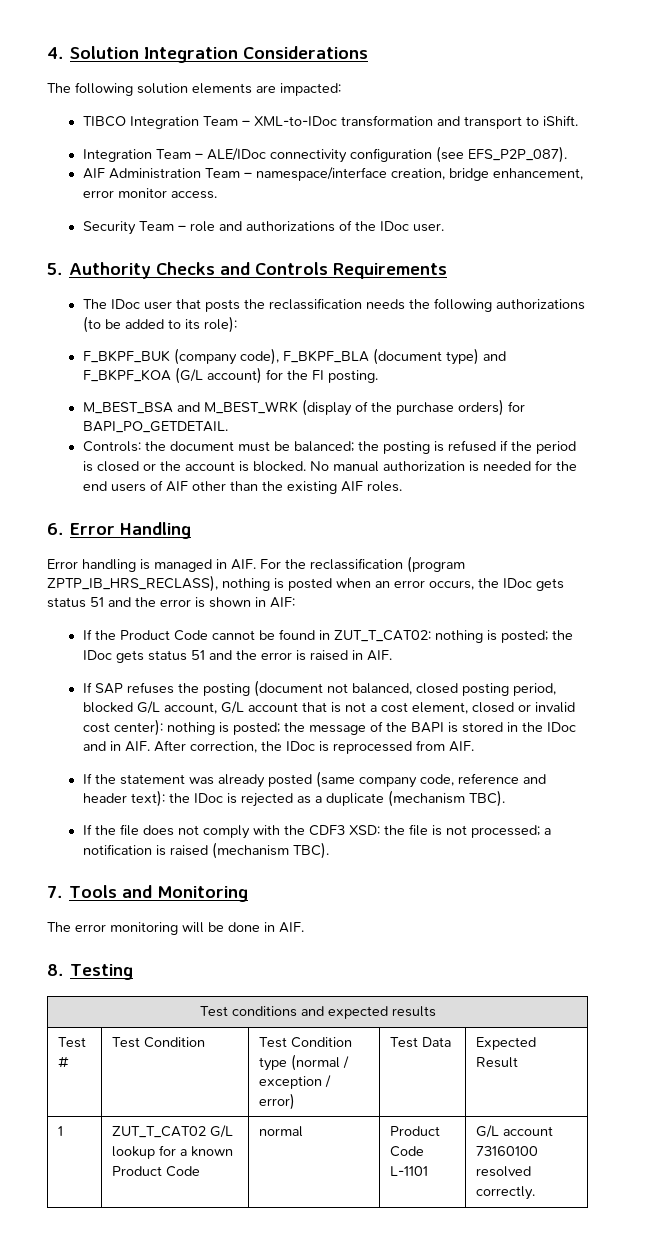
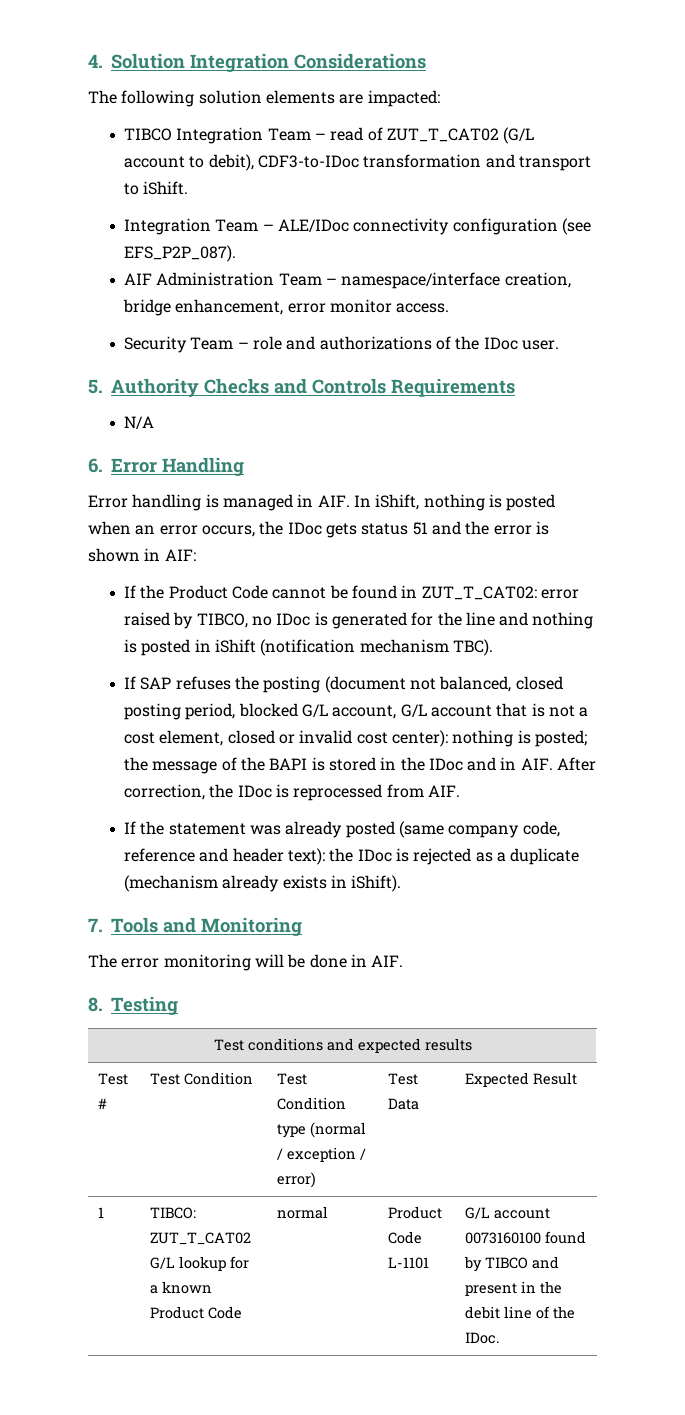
- TIBCO Integration Team – XML-to-IDoc transformation and transport to iShift.
+ TIBCO Integration Team – read of ZUT_T_CAT02 (G/L account to debit), CDF3-to-IDoc transformation and transport to iShift.
- The IDoc user that posts the reclassification needs the following authorizations (to be added to its role):
- F_BKPF_BUK (company code), F_BKPF_BLA (document type) and F_BKPF_KOA (G/L account) for the FI posting.
- M_BEST_BSA and M_BEST_WRK (display of the purchase orders) for BAPI_PO_GETDETAIL.
- Controls: the document must be balanced; the posting is refused if the period is closed or the account is blocked. No manual authorization is needed for the end users of AIF other than the existing AIF roles.
+ N/A
- Error handling is managed in AIF. For the reclassification (program ZPTP_IB_HRS_RECLASS), nothing is posted when an error occurs, the IDoc gets status 51 and the error is shown in AIF:
+ Error handling is managed in AIF. In iShift, nothing is posted when an error occurs, the IDoc gets status 51 and the error is shown in AIF:
- If the Product Code cannot be found in ZUT_T_CAT02: nothing is posted; the IDoc gets status 51 and the error is raised in AIF.
+ If the Product Code cannot be found in ZUT_T_CAT02: error raised by TIBCO, no IDoc is generated for the line and nothing is posted in iShift (notification mechanism TBC).
- If the statement was already posted (same company code, reference and header text): the IDoc is rejected as a duplicate (mechanism TBC).
- If the file does not comply with the CDF3 XSD: the file is not processed; a notification is raised (mechanism TBC).
+ If the statement was already posted (same company code, reference and header text): the IDoc is rejected as a duplicate (mechanism already exists in iShift).
- 1 | ZUT_T_CAT02 G/L lookup for a known Product Code | normal | Product Code L-1101 | G/L account 73160100 resolved correctly.
+ 1 | TIBCO: ZUT_T_CAT02 G/L lookup for a known Product Code | normal | Product Code L-1101 | G/L account 0073160100 found by TIBCO and present in the debit line of the IDoc.

